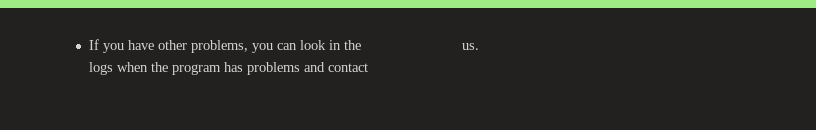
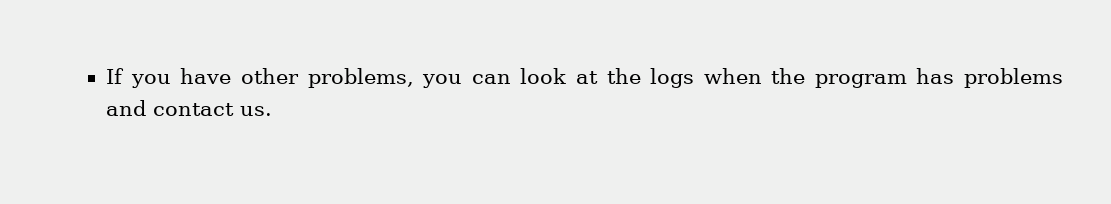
- If you have other problems, you can look in the logs when the program has problems and contact us.
+ If you have other problems, you can look at the logs when the program has problems and contact us.

